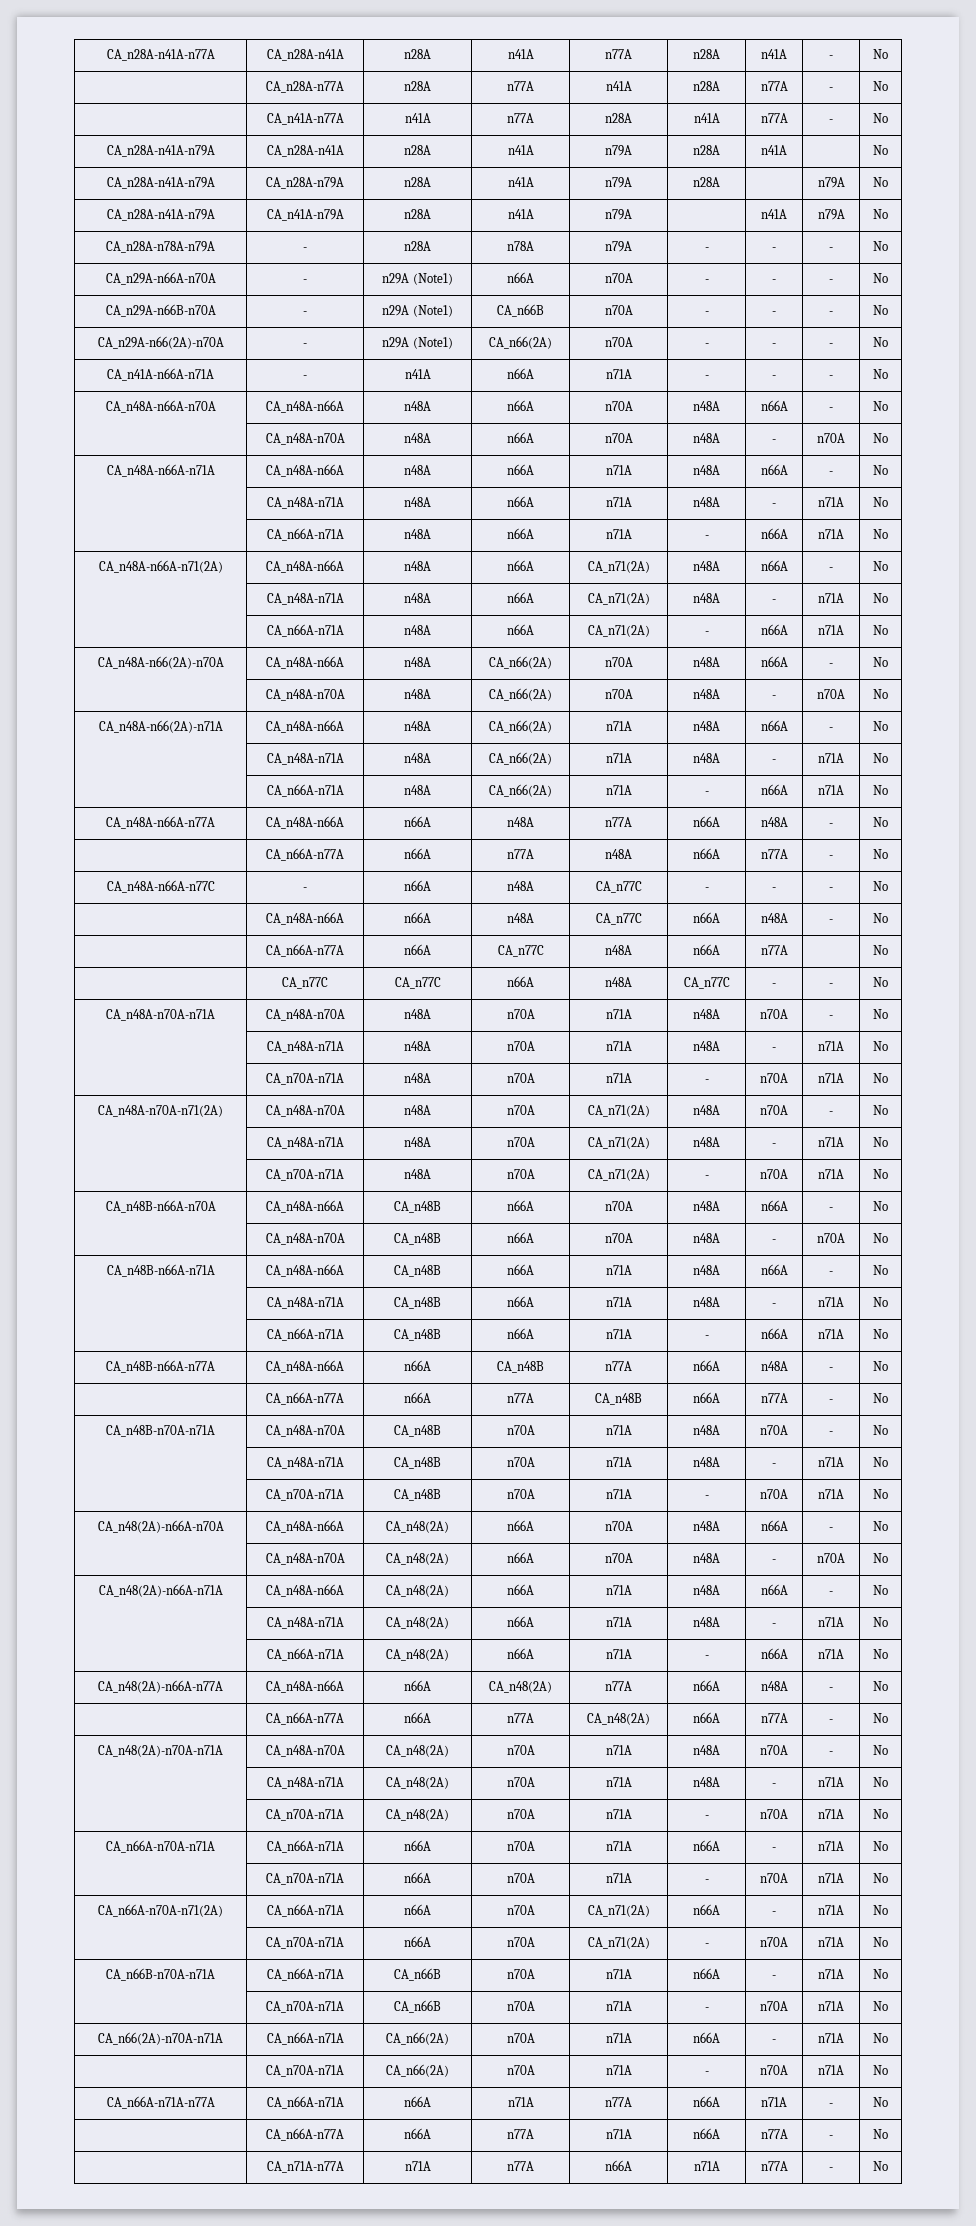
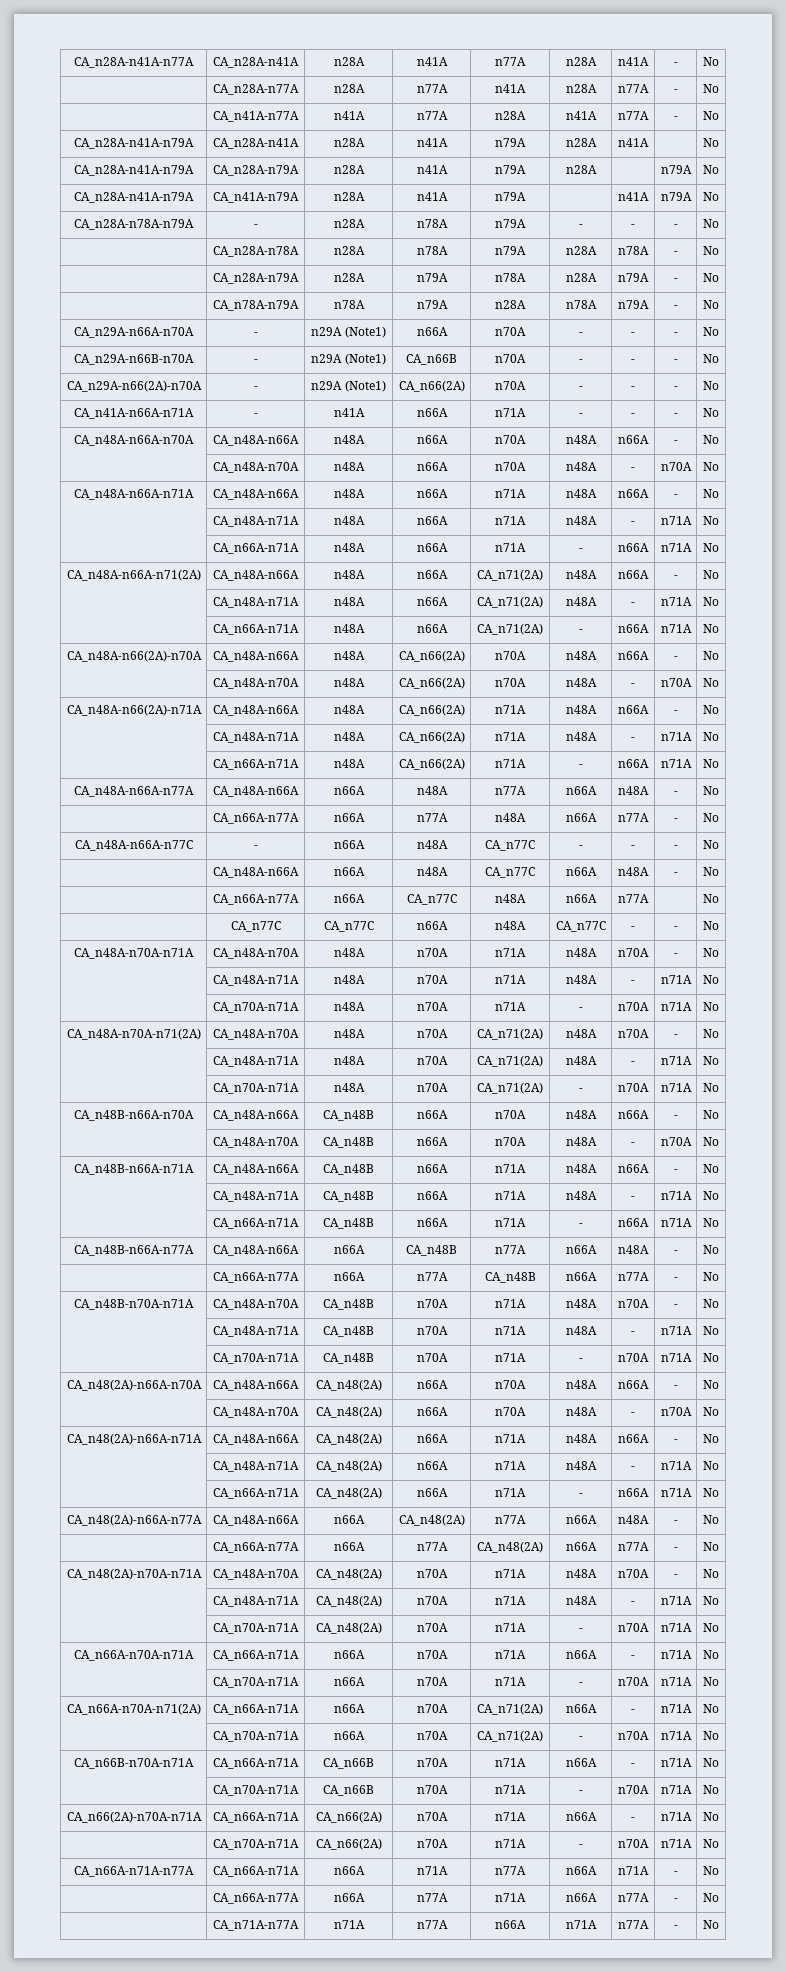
+ | CA_n28A-n78A | n28A | n78A | n79A | n28A | n78A | - | No
+ | CA_n28A-n79A | n28A | n79A | n78A | n28A | n79A | - | No
+ | CA_n78A-n79A | n78A | n79A | n28A | n78A | n79A | - | No

